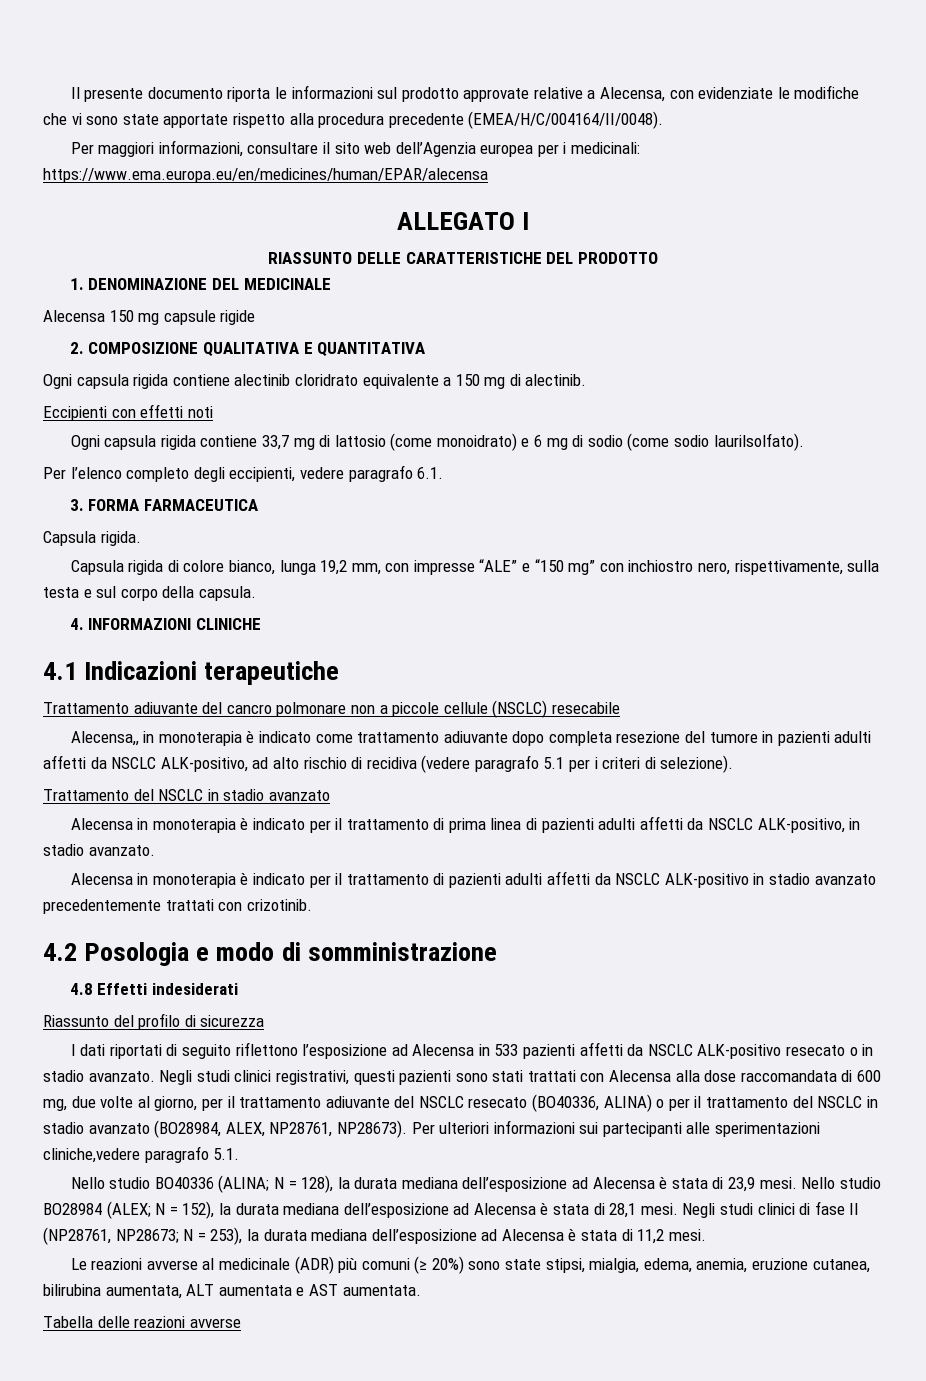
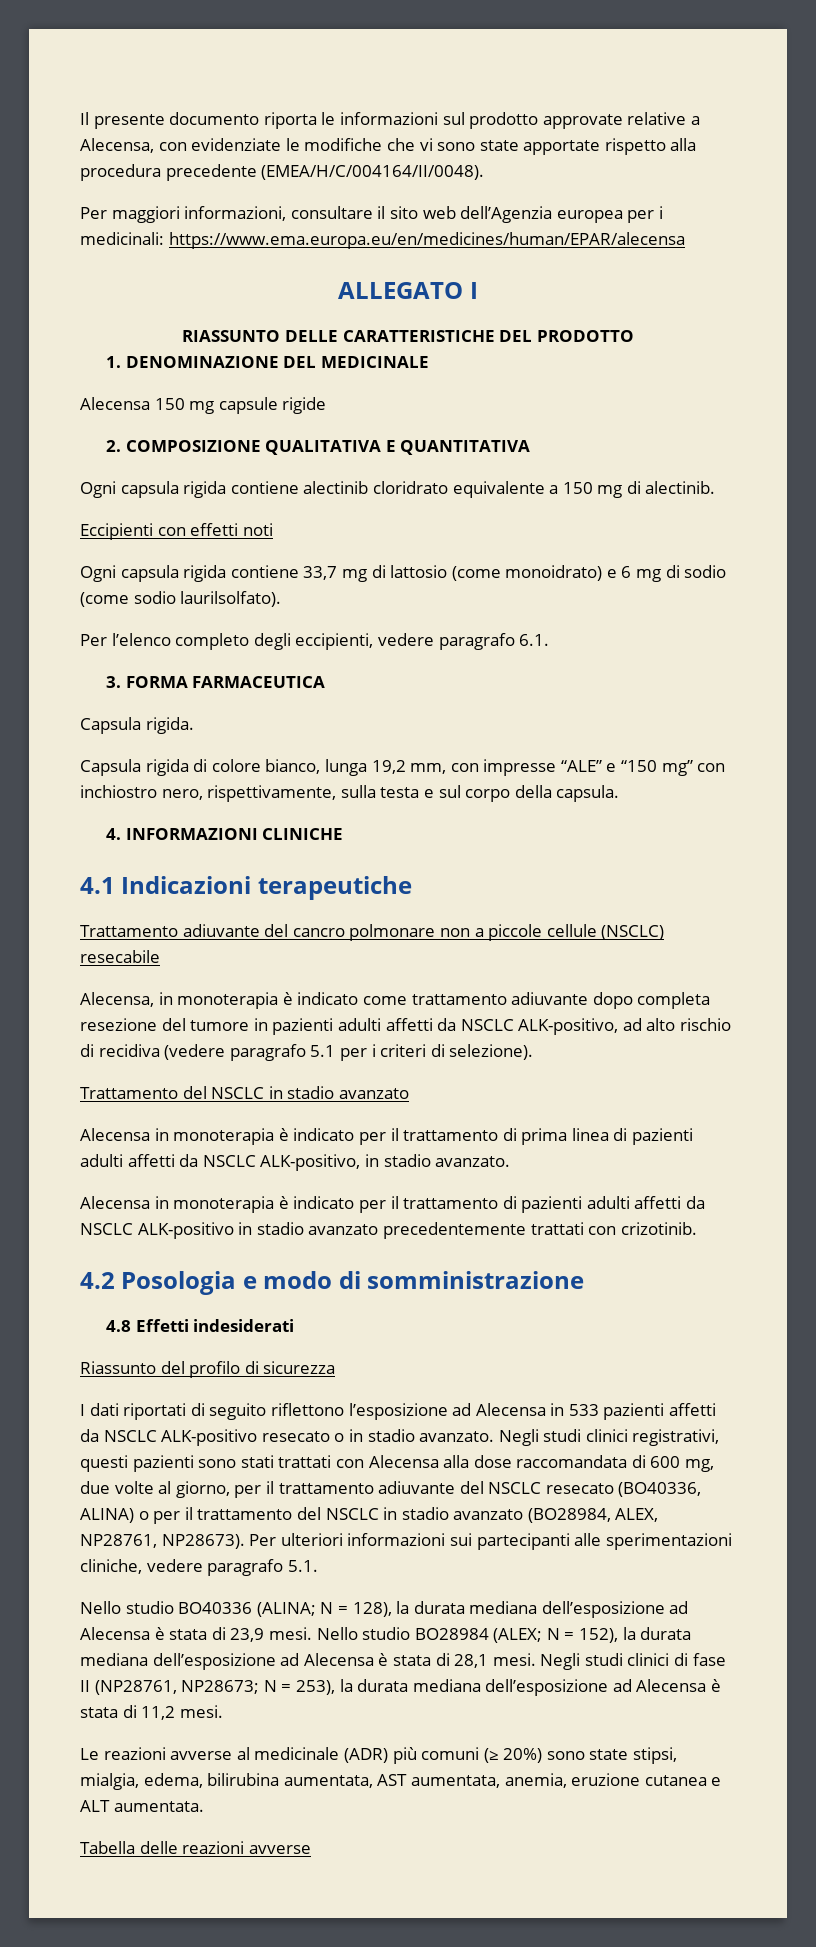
- Alecensa,, in monoterapia è indicato come trattamento adiuvante dopo completa resezione del tumore in pazienti adulti affetti da NSCLC ALK-positivo, ad alto rischio di recidiva (vedere paragrafo 5.1 per i criteri di selezione).
+ Alecensa, in monoterapia è indicato come trattamento adiuvante dopo completa resezione del tumore in pazienti adulti affetti da NSCLC ALK-positivo, ad alto rischio di recidiva (vedere paragrafo 5.1 per i criteri di selezione).
- Per ulteriori informazioni sui partecipanti alle sperimentazioni cliniche,vedere paragrafo 5.1.
+ Per ulteriori informazioni sui partecipanti alle sperimentazioni cliniche, vedere paragrafo 5.1.
- Le reazioni avverse al medicinale (ADR) più comuni (≥ 20%) sono state stipsi, mialgia, edema, anemia, eruzione cutanea, bilirubina aumentata, ALT aumentata e AST aumentata.
+ Le reazioni avverse al medicinale (ADR) più comuni (≥ 20%) sono state stipsi, mialgia, edema, bilirubina aumentata, AST aumentata, anemia, eruzione cutanea e ALT aumentata.

